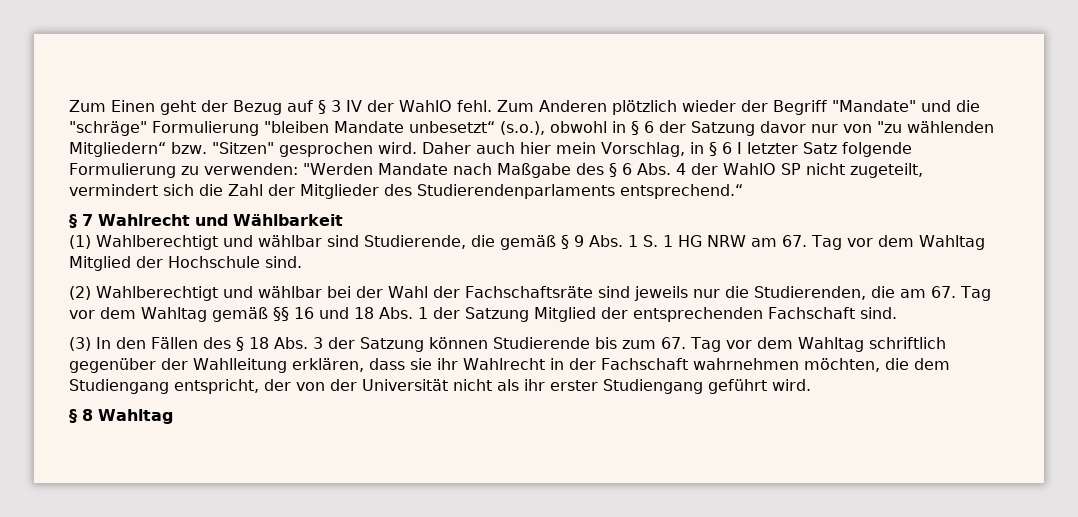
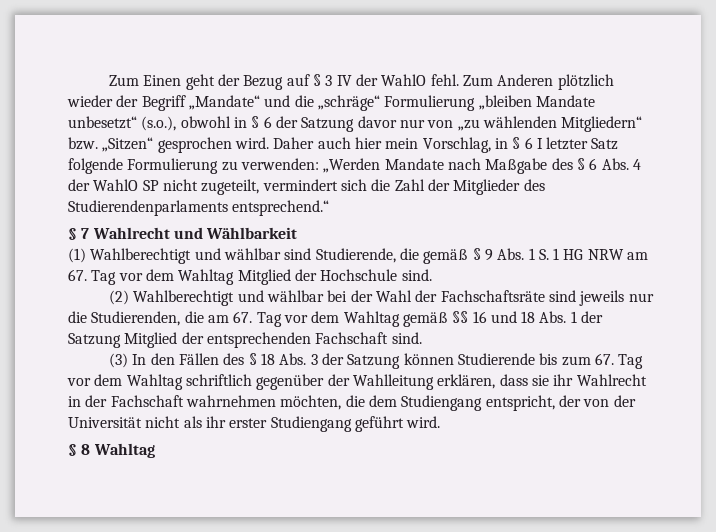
- Zum Anderen plötzlich wieder der Begriff "Mandate" und die "schräge" Formulierung "bleiben Mandate unbesetzt“ (s.o.), obwohl in § 6 der Satzung davor nur von "zu wählenden Mitgliedern“ bzw. "Sitzen" gesprochen wird.
+ Zum Anderen plötzlich wieder der Begriff „Mandate“ und die „schräge“ Formulierung „bleiben Mandate unbesetzt“ (s.o.), obwohl in § 6 der Satzung davor nur von „zu wählenden Mitgliedern“ bzw. „Sitzen“ gesprochen wird.
- Daher auch hier mein Vorschlag, in § 6 I letzter Satz folgende Formulierung zu verwenden: "Werden Mandate nach Maßgabe des § 6 Abs. 4 der WahlO SP nicht zugeteilt, vermindert sich die Zahl der Mitglieder des Studierendenparlaments entsprechend.“
+ Daher auch hier mein Vorschlag, in § 6 I letzter Satz folgende Formulierung zu verwenden: „Werden Mandate nach Maßgabe des § 6 Abs. 4 der WahlO SP nicht zugeteilt, vermindert sich die Zahl der Mitglieder des Studierendenparlaments entsprechend.“

